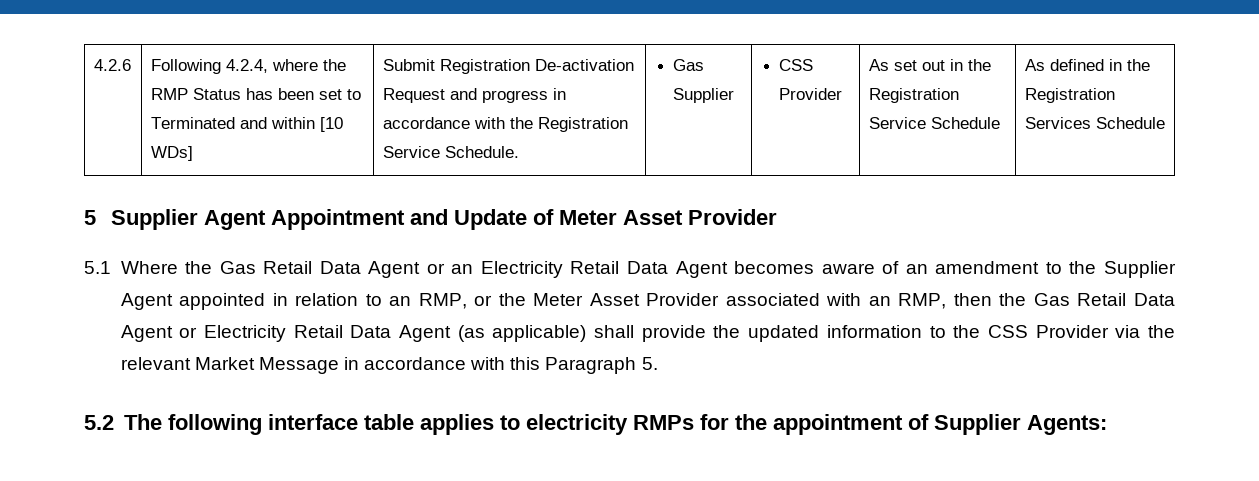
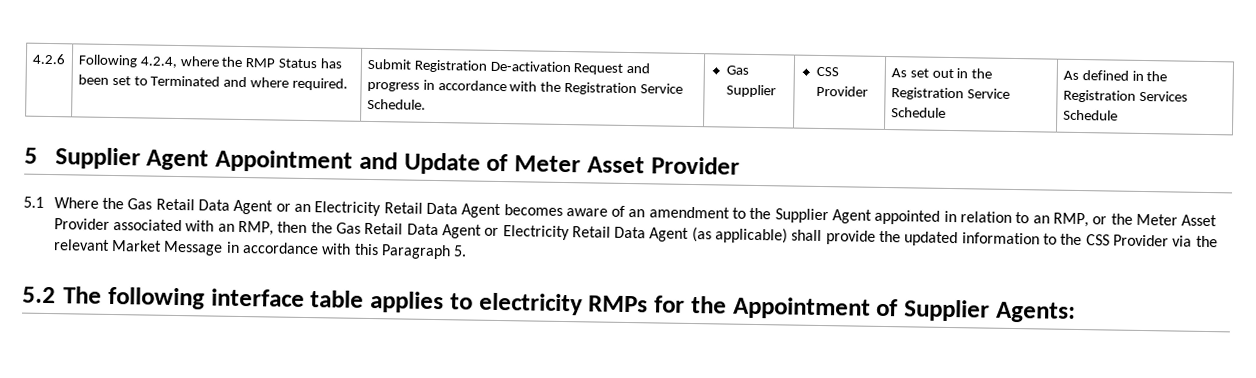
- Following 4.2.4, where the RMP Status has been set to Terminated and within [10 WDs]
+ Following 4.2.4, where the RMP Status has been set to Terminated and where required.
- 5.2 The following interface table applies to electricity RMPs for the appointment of Supplier Agents:
+ 5.2 The following interface table applies to electricity RMPs for the Appointment of Supplier Agents:

